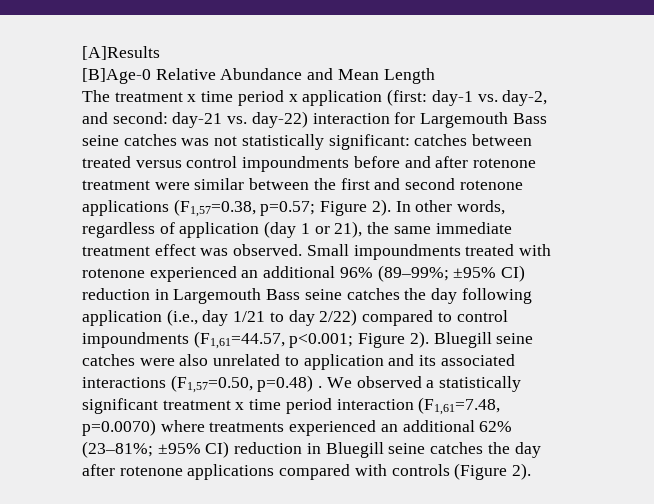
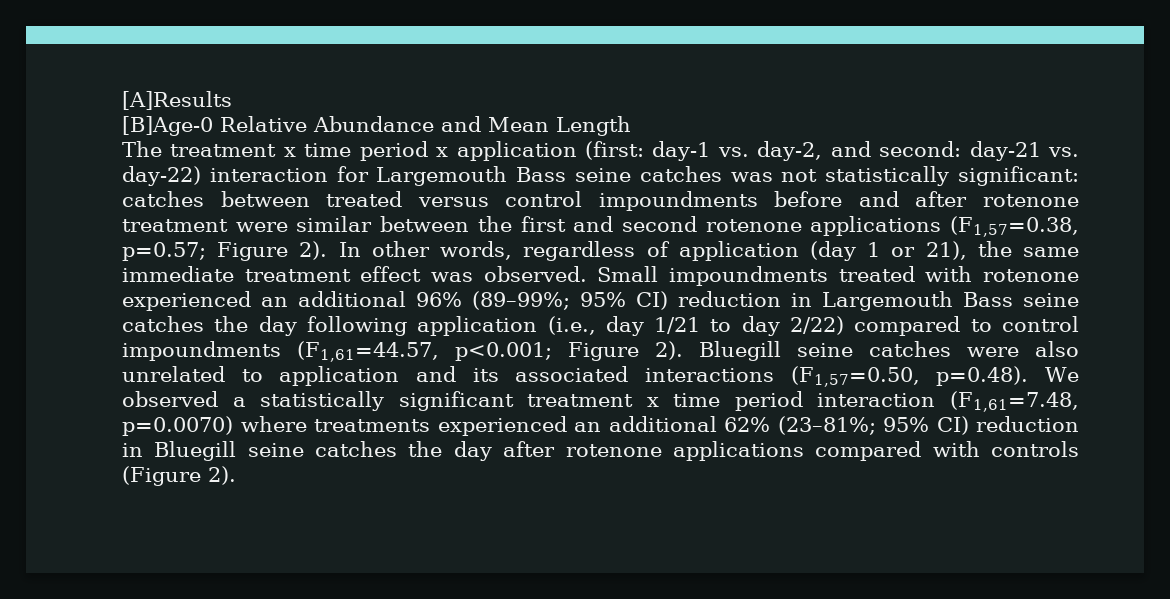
- Small impoundments treated with rotenone experienced an additional 96% (89–99%; ±95% CI) reduction in Largemouth Bass seine catches the day following application (i.e., day 1/21 to day 2/22) compared to control impoundments (F1,61=44.57, p<0.001; Figure 2).
+ Small impoundments treated with rotenone experienced an additional 96% (89–99%; 95% CI) reduction in Largemouth Bass seine catches the day following application (i.e., day 1/21 to day 2/22) compared to control impoundments (F1,61=44.57, p<0.001; Figure 2).
- Bluegill seine catches were also unrelated to application and its associated interactions (F1,57=0.50, p=0.48) . We observed a statistically significant treatment x time period interaction (F1,61=7.48, p=0.0070) where treatments experienced an additional 62% (23–81%; ±95% CI) reduction in Bluegill seine catches the day after rotenone applications compared with controls (Figure 2).
+ Bluegill seine catches were also unrelated to application and its associated interactions (F1,57=0.50, p=0.48). We observed a statistically significant treatment x time period interaction (F1,61=7.48, p=0.0070) where treatments experienced an additional 62% (23–81%; 95% CI) reduction in Bluegill seine catches the day after rotenone applications compared with controls (Figure 2).

